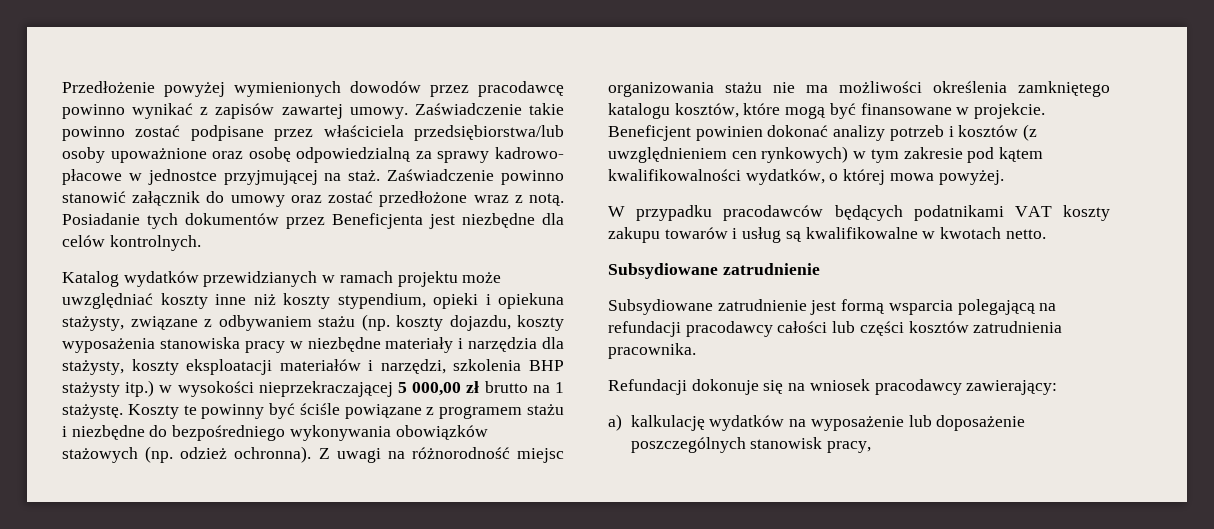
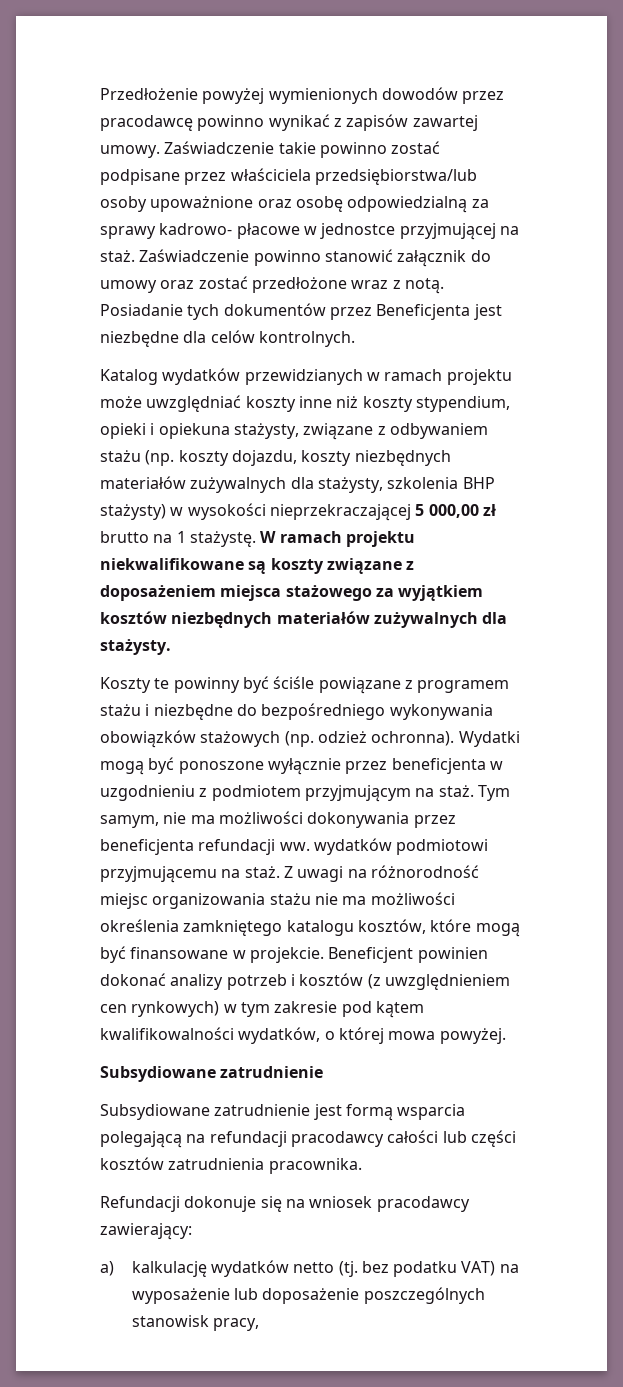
- Katalog wydatków przewidzianych w ramach projektu może uwzględniać koszty inne niż koszty stypendium, opieki i opiekuna stażysty, związane z odbywaniem stażu (np. koszty dojazdu, koszty wyposażenia stanowiska pracy w niezbędne materiały i narzędzia dla stażysty, koszty eksploatacji materiałów i narzędzi, szkolenia BHP stażysty itp.) w wysokości nieprzekraczającej 5 000,00 zł brutto na 1 stażystę. Koszty te powinny być ściśle powiązane z programem stażu i niezbędne do bezpośredniego wykonywania obowiązków stażowych (np. odzież ochronna).
+ Katalog wydatków przewidzianych w ramach projektu może uwzględniać koszty inne niż koszty stypendium, opieki i opiekuna stażysty, związane z odbywaniem stażu (np. koszty dojazdu, koszty niezbędnych materiałów zużywalnych dla stażysty, szkolenia BHP stażysty) w wysokości nieprzekraczającej 5 000,00 zł brutto na 1 stażystę. W ramach projektu niekwalifikowane są koszty związane z doposażeniem miejsca stażowego za wyjątkiem kosztów niezbędnych materiałów zużywalnych dla stażysty.
+ Koszty te powinny być ściśle powiązane z programem stażu i niezbędne do bezpośredniego wykonywania obowiązków stażowych (np. odzież ochronna).
+ Wydatki mogą być ponoszone wyłącznie przez beneficjenta w uzgodnieniu z podmiotem przyjmującym na staż. Tym samym, nie ma możliwości dokonywania przez beneficjenta refundacji ww. wydatków podmiotowi przyjmującemu na staż.
- W przypadku pracodawców będących podatnikami VAT koszty zakupu towarów i usług są kwalifikowalne w kwotach netto.
- a) kalkulację wydatków na wyposażenie lub doposażenie poszczególnych stanowisk pracy,
+ a) kalkulację wydatków netto (tj. bez podatku VAT) na wyposażenie lub doposażenie poszczególnych stanowisk pracy,

